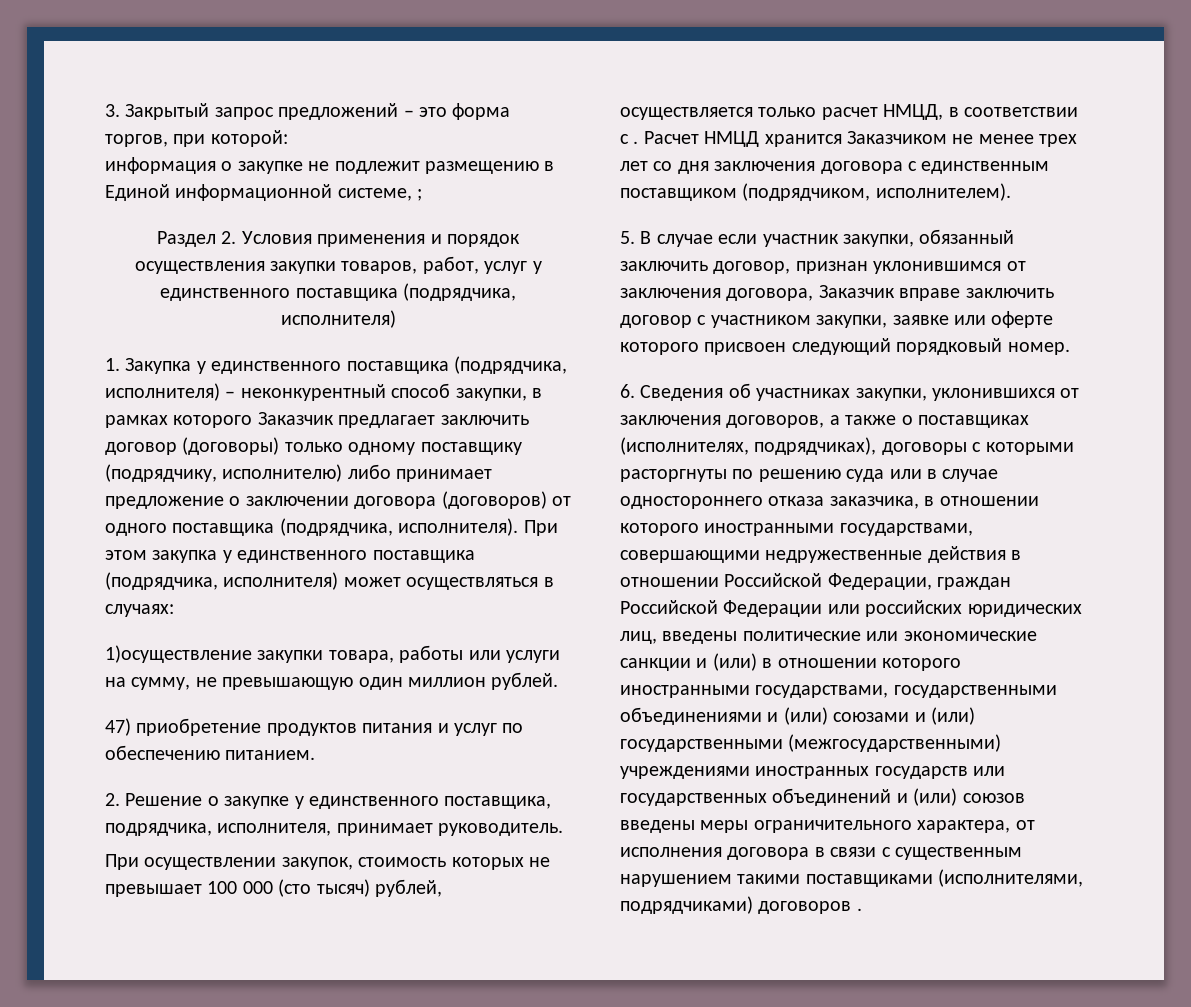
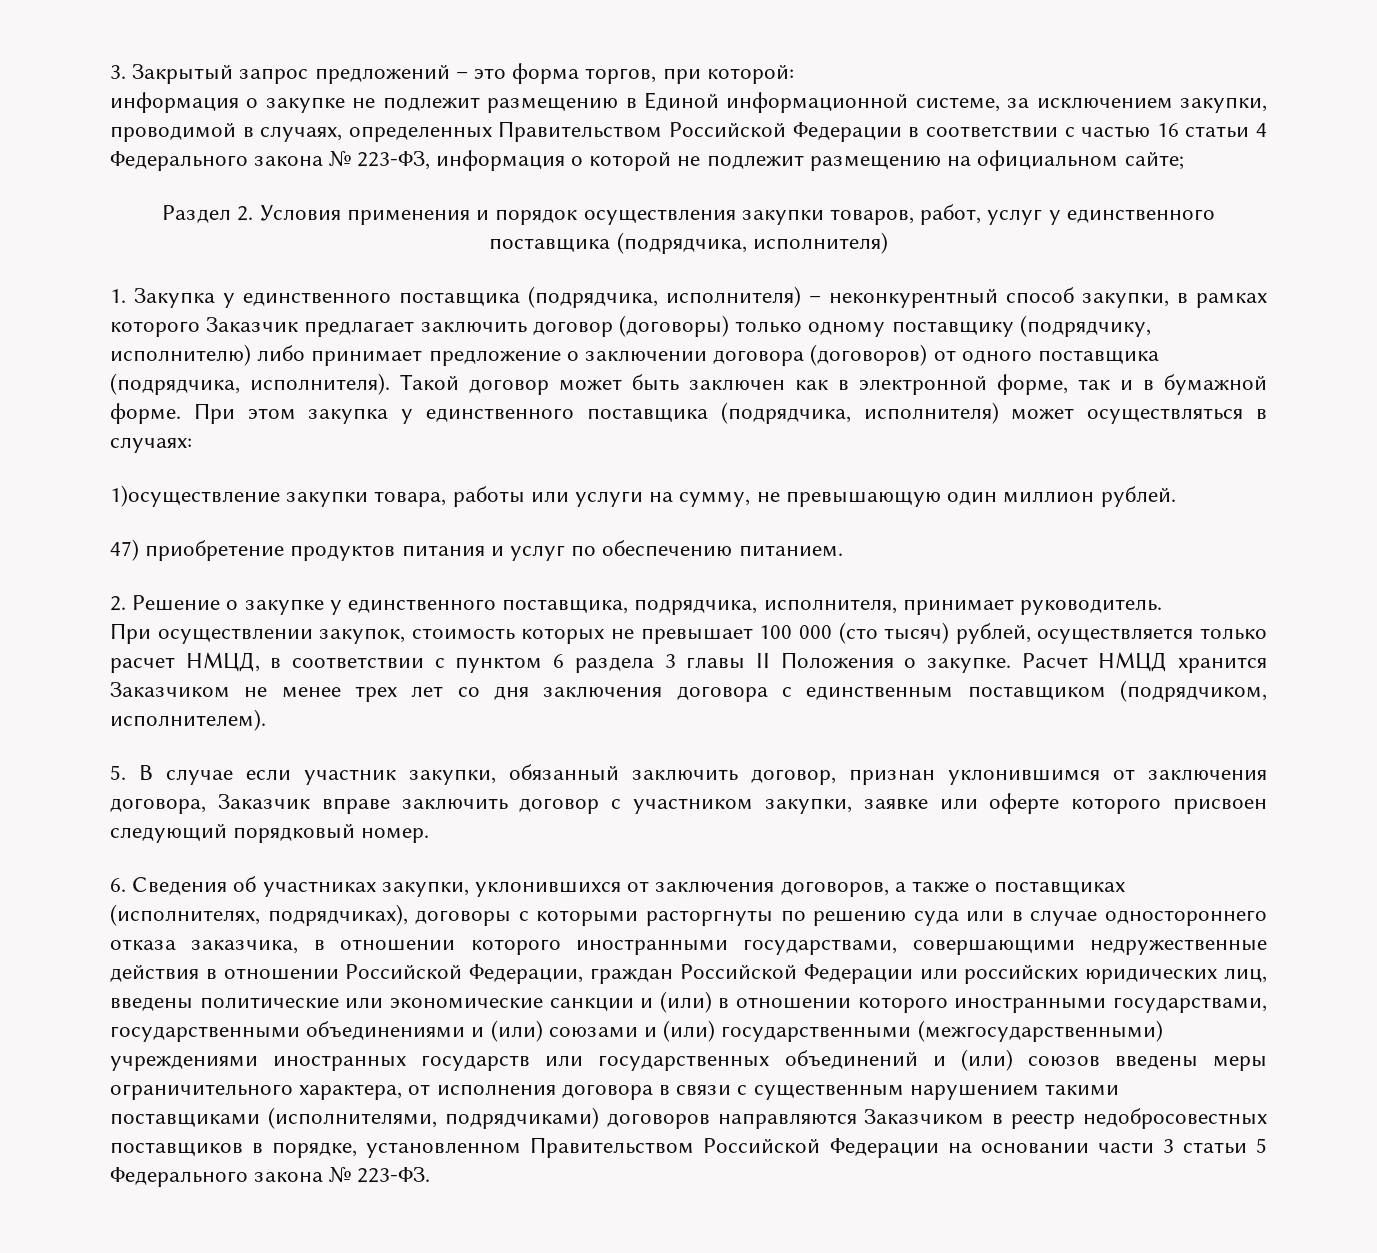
- информация о закупке не подлежит размещению в Единой информационной системе, ;
+ информация о закупке не подлежит размещению в Единой информационной системе, за исключением закупки, проводимой в случаях, определенных Правительством Российской Федерации в соответствии с частью 16 статьи 4 Федерального закона № 223-ФЗ, информация о которой не подлежит размещению на официальном сайте;
+ Такой договор может быть заключен как в электронной форме, так и в бумажной форме.
- При осуществлении закупок, стоимость которых не превышает 100 000 (сто тысяч) рублей, осуществляется только расчет НМЦД, в соответствии с .
+ При осуществлении закупок, стоимость которых не превышает 100 000 (сто тысяч) рублей, осуществляется только расчет НМЦД, в соответствии с пунктом 6 раздела 3 главы II Положения о закупке.
- 6. Сведения об участниках закупки, уклонившихся от заключения договоров, а также о поставщиках (исполнителях, подрядчиках), договоры с которыми расторгнуты по решению суда или в случае одностороннего отказа заказчика, в отношении которого иностранными государствами, совершающими недружественные действия в отношении Российской Федерации, граждан Российской Федерации или российских юридических лиц, введены политические или экономические санкции и (или) в отношении которого иностранными государствами, государственными объединениями и (или) союзами и (или) государственными (межгосударственными) учреждениями иностранных государств или государственных объединений и (или) союзов введены меры ограничительного характера, от исполнения договора в связи с существенным нарушением такими поставщиками (исполнителями, подрядчиками) договоров .
+ 6. Сведения об участниках закупки, уклонившихся от заключения договоров, а также о поставщиках (исполнителях, подрядчиках), договоры с которыми расторгнуты по решению суда или в случае одностороннего отказа заказчика, в отношении которого иностранными государствами, совершающими недружественные действия в отношении Российской Федерации, граждан Российской Федерации или российских юридических лиц, введены политические или экономические санкции и (или) в отношении которого иностранными государствами, государственными объединениями и (или) союзами и (или) государственными (межгосударственными) учреждениями иностранных государств или государственных объединений и (или) союзов введены меры ограничительного характера, от исполнения договора в связи с существенным нарушением такими поставщиками (исполнителями, подрядчиками) договоров направляются Заказчиком в реестр недобросовестных поставщиков в порядке, установленном Правительством Российской Федерации на основании части 3 статьи 5 Федерального закона № 223-ФЗ.

